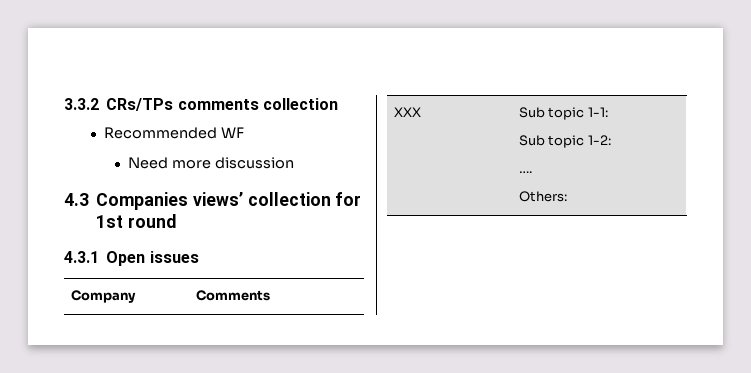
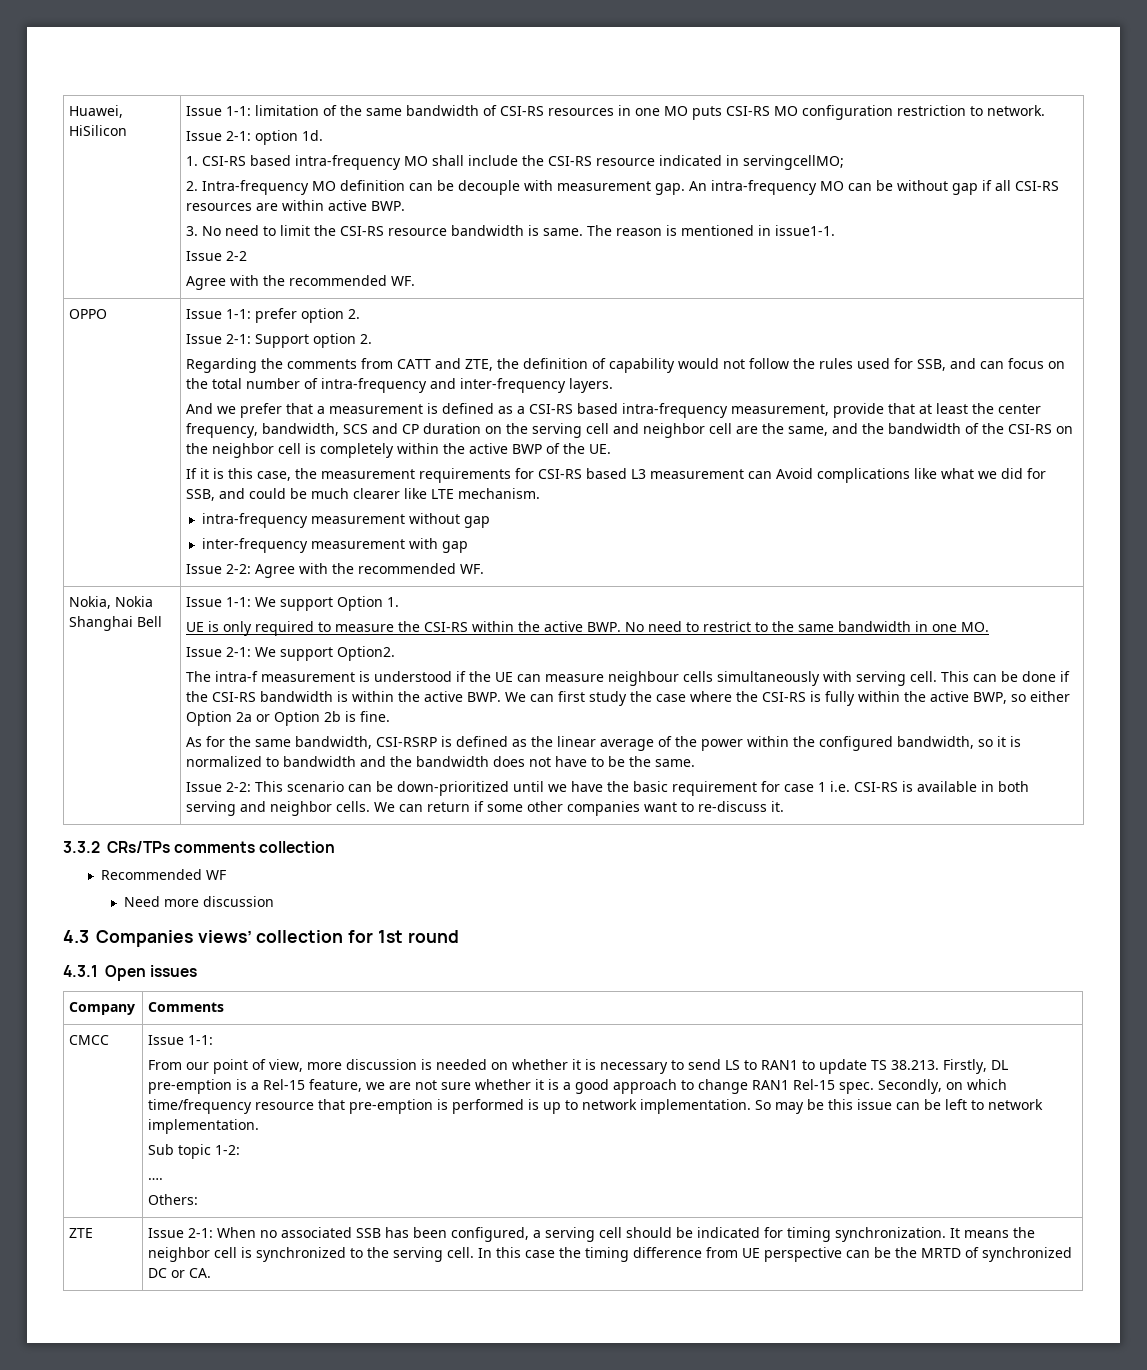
+ Huawei, HiSilicon | Issue 1-1: limitation of the same bandwidth of CSI-RS resources in one MO puts CSI-RS MO configuration restriction to network.
+ Issue 2-1: option 1d.
+ 1. CSI-RS based intra-frequency MO shall include the CSI-RS resource indicated in servingcellMO;
+ 2. Intra-frequency MO definition can be decouple with measurement gap. An intra-frequency MO can be without gap if all CSI-RS resources are within active BWP.
+ 3. No need to limit the CSI-RS resource bandwidth is same. The reason is mentioned in issue1-1.
+ Issue 2-2
+ Agree with the recommended WF.
+ OPPO | Issue 1-1: prefer option 2.
+ Issue 2-1: Support option 2.
+ Regarding the comments from CATT and ZTE, the definition of capability would not follow the rules used for SSB, and can focus on the total number of intra-frequency and inter-frequency layers.
+ And we prefer that a measurement is defined as a CSI-RS based intra-frequency measurement, provide that at least the center frequency, bandwidth, SCS and CP duration on the serving cell and neighbor cell are the same, and the bandwidth of the CSI-RS on the neighbor cell is completely within the active BWP of the UE.
+ If it is this case, the measurement requirements for CSI-RS based L3 measurement can Avoid complications like what we did for SSB, and could be much clearer like LTE mechanism.
+ intra-frequency measurement without gap
+ inter-frequency measurement with gap
+ Issue 2-2: Agree with the recommended WF.
+ Nokia, Nokia Shanghai Bell | Issue 1-1: We support Option 1.
+ UE is only required to measure the CSI-RS within the active BWP. No need to restrict to the same bandwidth in one MO.
+ Issue 2-1: We support Option2.
+ The intra-f measurement is understood if the UE can measure neighbour cells simultaneously with serving cell. This can be done if the CSI-RS bandwidth is within the active BWP. We can first study the case where the CSI-RS is fully within the active BWP, so either Option 2a or Option 2b is fine.
+ As for the same bandwidth, CSI-RSRP is defined as the linear average of the power within the configured bandwidth, so it is normalized to bandwidth and the bandwidth does not have to be the same.
+ Issue 2-2: This scenario can be down-prioritized until we have the basic requirement for case 1 i.e. CSI-RS is available in both serving and neighbor cells. We can return if some other companies want to re-discuss it.
- XXX | Sub topic 1-1:
+ CMCC | Issue 1-1:
+ From our point of view, more discussion is needed on whether it is necessary to send LS to RAN1 to update TS 38.213. Firstly, DL pre-emption is a Rel-15 feature, we are not sure whether it is a good approach to change RAN1 Rel-15 spec. Secondly, on which time/frequency resource that pre-emption is performed is up to network implementation. So may be this issue can be left to network implementation.
+ ZTE | Issue 2-1: When no associated SSB has been configured, a serving cell should be indicated for timing synchronization. It means the neighbor cell is synchronized to the serving cell. In this case the timing difference from UE perspective can be the MRTD of synchronized DC or CA.

